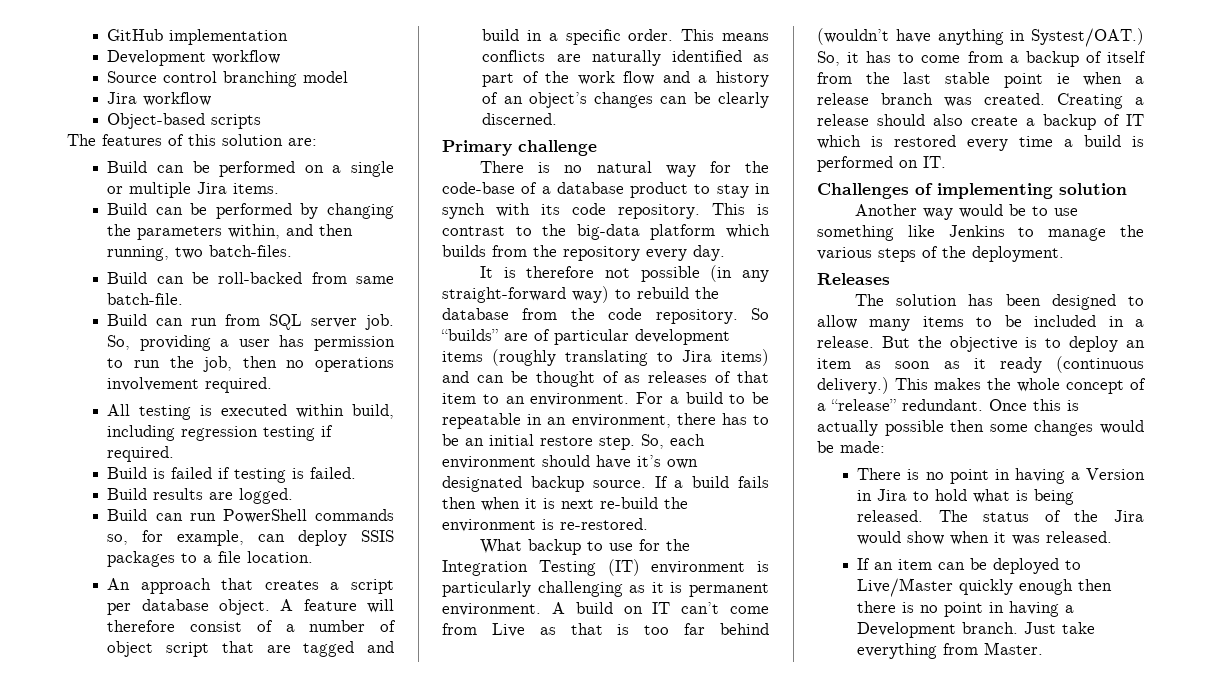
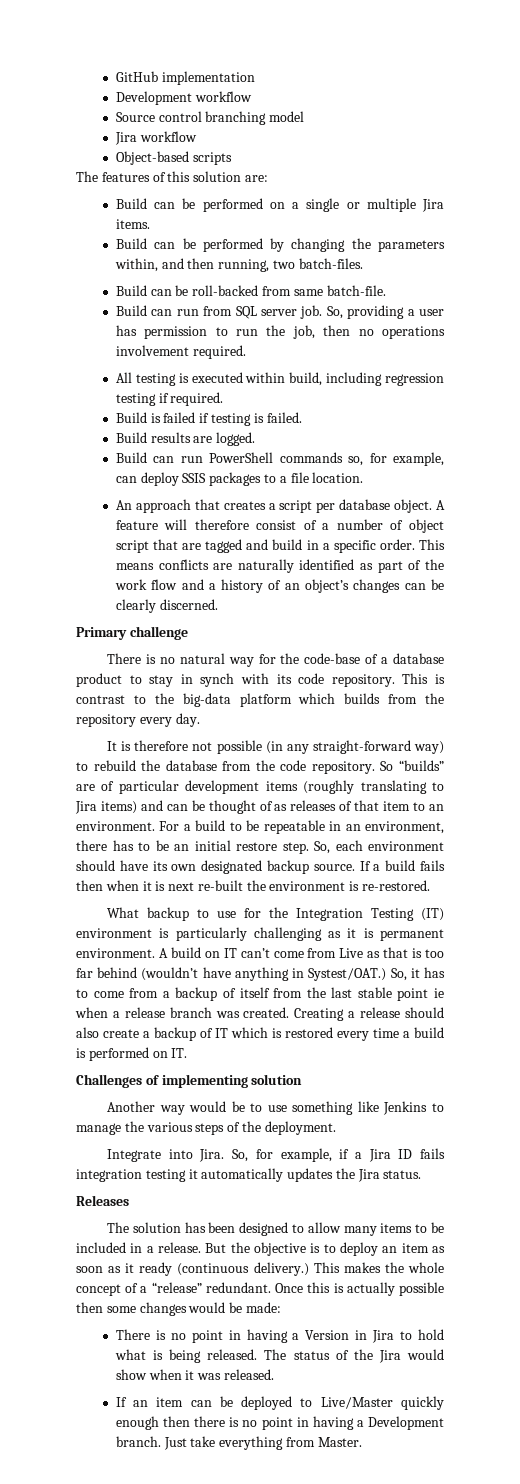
- So, each environment should have it’s own designated backup source.
+ So, each environment should have its own designated backup source.
- If a build fails then when it is next re-build the environment is re-restored.
+ If a build fails then when it is next re-built the environment is re-restored.
+ Integrate into Jira. So, for example, if a Jira ID fails integration testing it automatically updates the Jira status.

